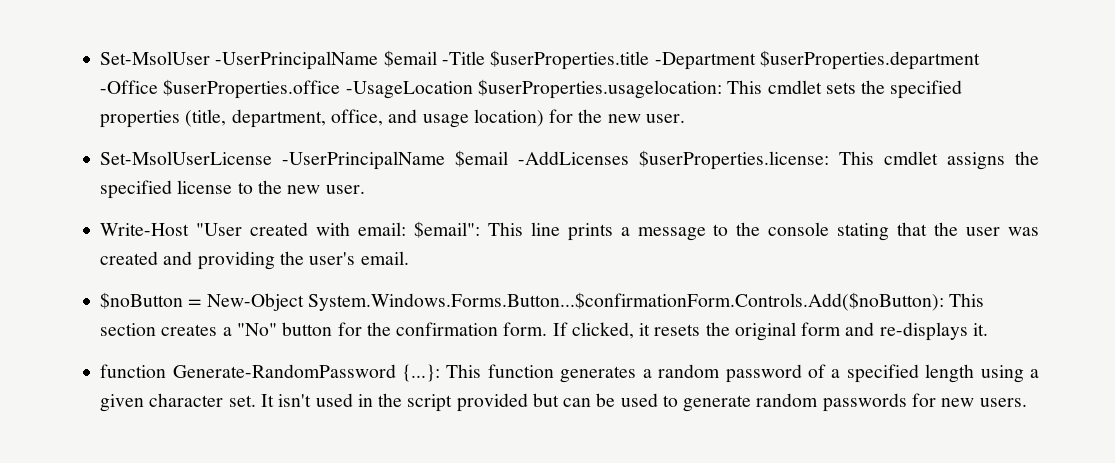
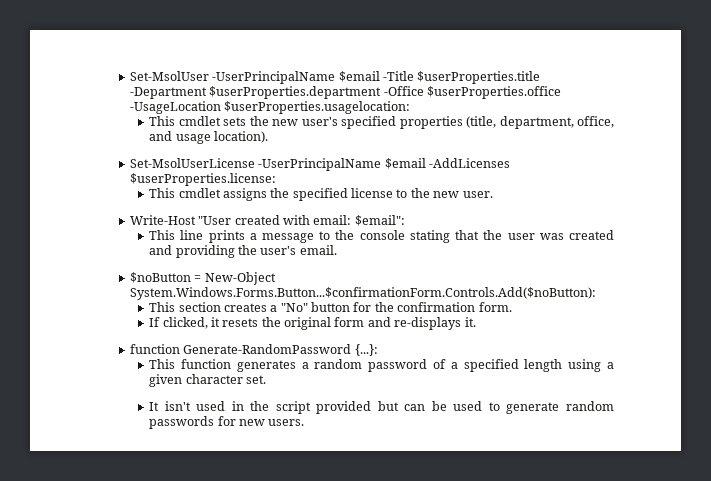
- Set-MsolUser -UserPrincipalName $email -Title $userProperties.title -Department $userProperties.department -Office $userProperties.office -UsageLocation $userProperties.usagelocation: This cmdlet sets the specified properties (title, department, office, and usage location) for the new user.
+ Set-MsolUser -UserPrincipalName $email -Title $userProperties.title -Department $userProperties.department -Office $userProperties.office -UsageLocation $userProperties.usagelocation:
+ This cmdlet sets the new user's specified properties (title, department, office, and usage location).
- Set-MsolUserLicense -UserPrincipalName $email -AddLicenses $userProperties.license: This cmdlet assigns the specified license to the new user.
+ Set-MsolUserLicense -UserPrincipalName $email -AddLicenses $userProperties.license:
+ This cmdlet assigns the specified license to the new user.
- Write-Host "User created with email: $email": This line prints a message to the console stating that the user was created and providing the user's email.
+ Write-Host "User created with email: $email":
+ This line prints a message to the console stating that the user was created and providing the user's email.
- $noButton = New-Object System.Windows.Forms.Button...$confirmationForm.Controls.Add($noButton): This section creates a "No" button for the confirmation form. If clicked, it resets the original form and re-displays it.
+ $noButton = New-Object System.Windows.Forms.Button...$confirmationForm.Controls.Add($noButton):
+ This section creates a "No" button for the confirmation form.
+ If clicked, it resets the original form and re-displays it.
- function Generate-RandomPassword {...}: This function generates a random password of a specified length using a given character set. It isn't used in the script provided but can be used to generate random passwords for new users.
+ function Generate-RandomPassword {...}:
+ This function generates a random password of a specified length using a given character set.
+ It isn't used in the script provided but can be used to generate random passwords for new users.

